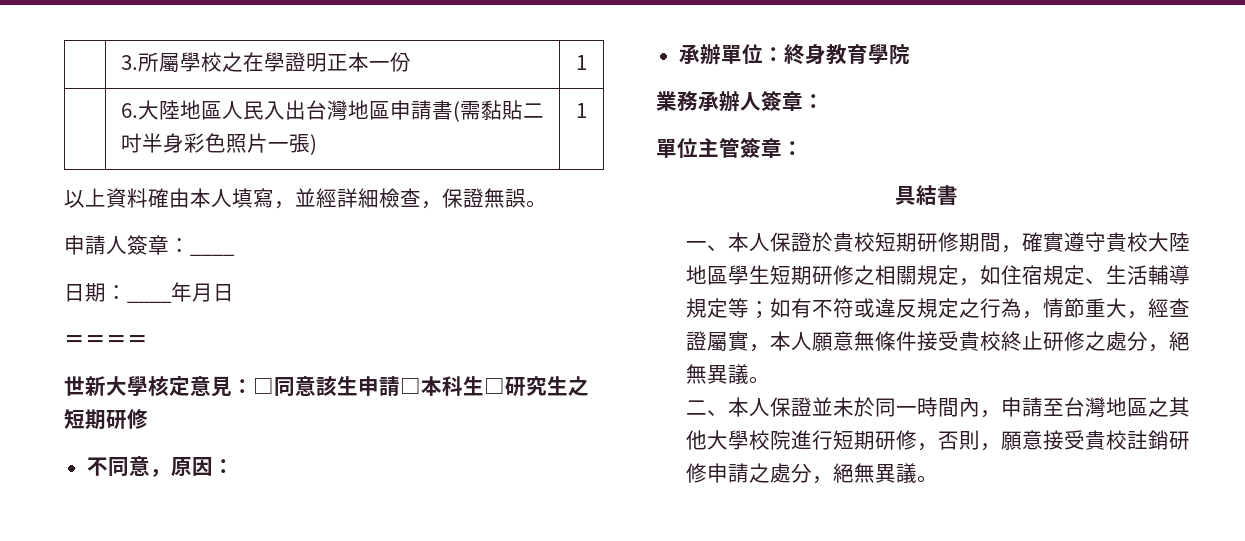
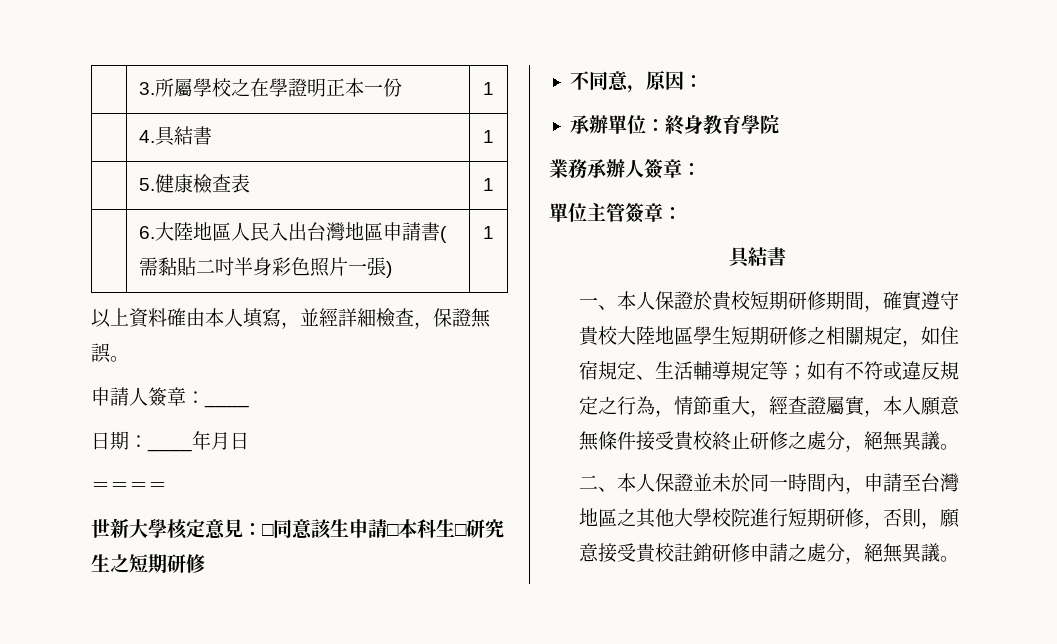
+ | 4.具結書 | 1
+ | 5.健康檢查表 | 1

